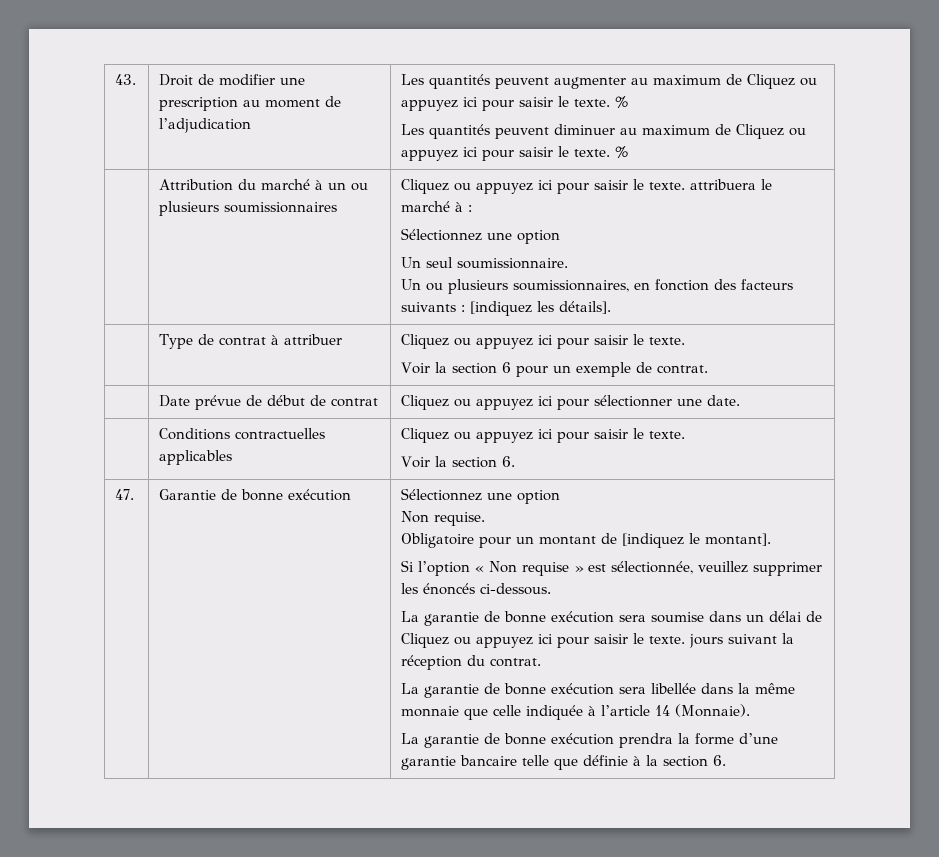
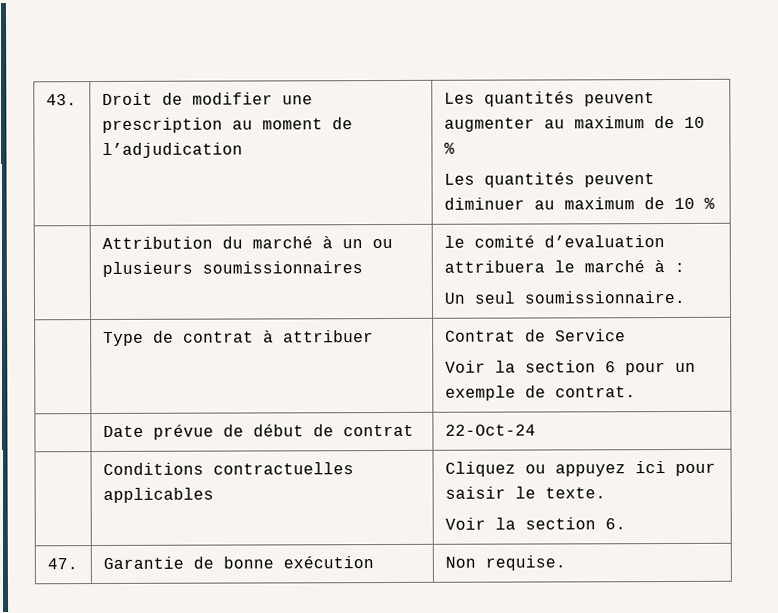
- Les quantités peuvent augmenter au maximum de Cliquez ou appuyez ici pour saisir le texte. %
+ Les quantités peuvent augmenter au maximum de 10 %
- Les quantités peuvent diminuer au maximum de Cliquez ou appuyez ici pour saisir le texte. %
+ Les quantités peuvent diminuer au maximum de 10 %
- | Attribution du marché à un ou plusieurs soumissionnaires | Cliquez ou appuyez ici pour saisir le texte. attribuera le marché à :
- Sélectionnez une option
+ | Attribution du marché à un ou plusieurs soumissionnaires | le comité d’evaluation attribuera le marché à :
  Un seul soumissionnaire.
- Un ou plusieurs soumissionnaires, en fonction des facteurs suivants : [indiquez les détails].
- | Type de contrat à attribuer | Cliquez ou appuyez ici pour saisir le texte.
+ | Type de contrat à attribuer | Contrat de Service
- | Date prévue de début de contrat | Cliquez ou appuyez ici pour sélectionner une date.
+ | Date prévue de début de contrat | 22-Oct-24
- Garantie de bonne exécution | Sélectionnez une option
+ Garantie de bonne exécution
- Obligatoire pour un montant de [indiquez le montant].
- Si l’option « Non requise » est sélectionnée, veuillez supprimer les énoncés ci-dessous.
- La garantie de bonne exécution sera soumise dans un délai de Cliquez ou appuyez ici pour saisir le texte. jours suivant la réception du contrat.
- La garantie de bonne exécution sera libellée dans la même monnaie que celle indiquée à l’article 14 (Monnaie).
- La garantie de bonne exécution prendra la forme d’une garantie bancaire telle que définie à la section 6.

